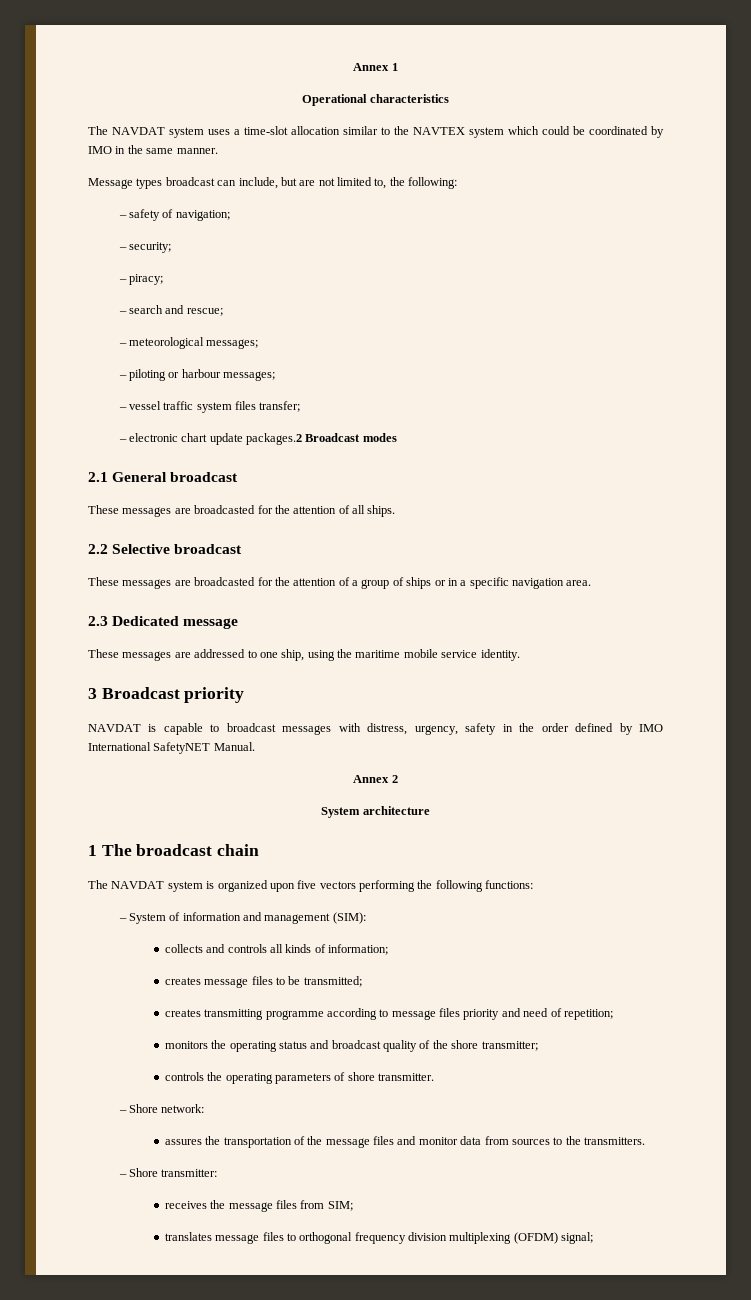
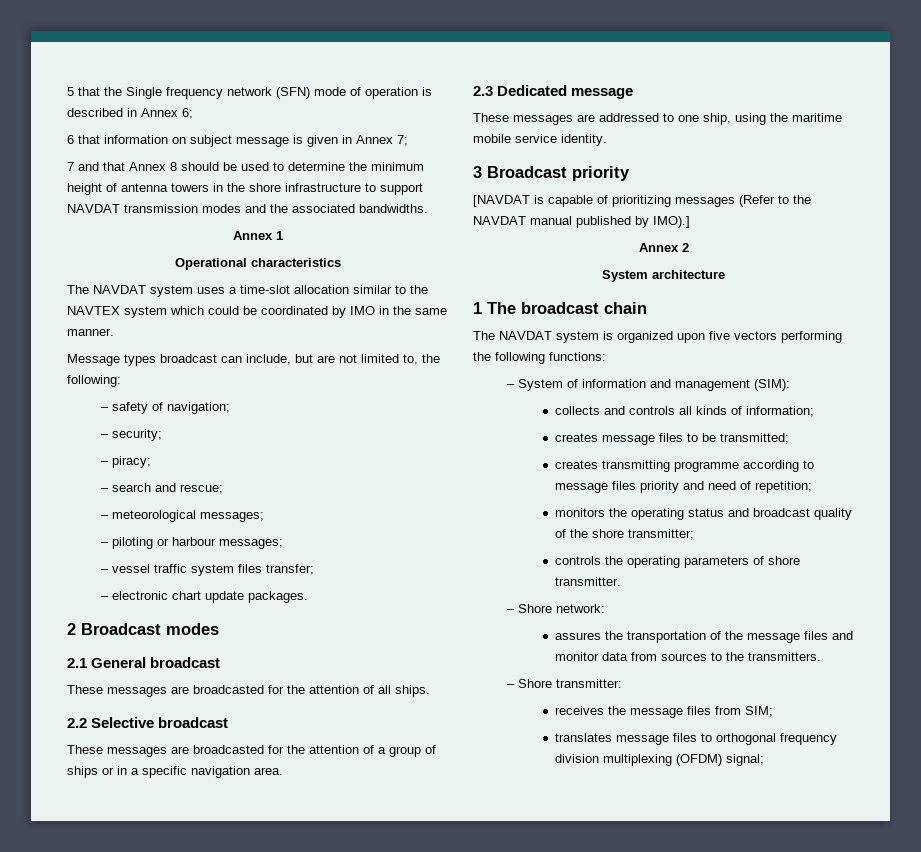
+ 5 that the Single frequency network (SFN) mode of operation is described in Annex 6;
+ 6 that information on subject message is given in Annex 7;
+ 7 and that Annex 8 should be used to determine the minimum height of antenna towers in the shore infrastructure to support NAVDAT transmission modes and the associated bandwidths.
- – electronic chart update packages.2 Broadcast modes
+ – electronic chart update packages.
+ 2 Broadcast modes
- NAVDAT is capable to broadcast messages with distress, urgency, safety in the order defined by IMO International SafetyNET Manual.
+ [NAVDAT is capable of prioritizing messages (Refer to the NAVDAT manual published by IMO).]

